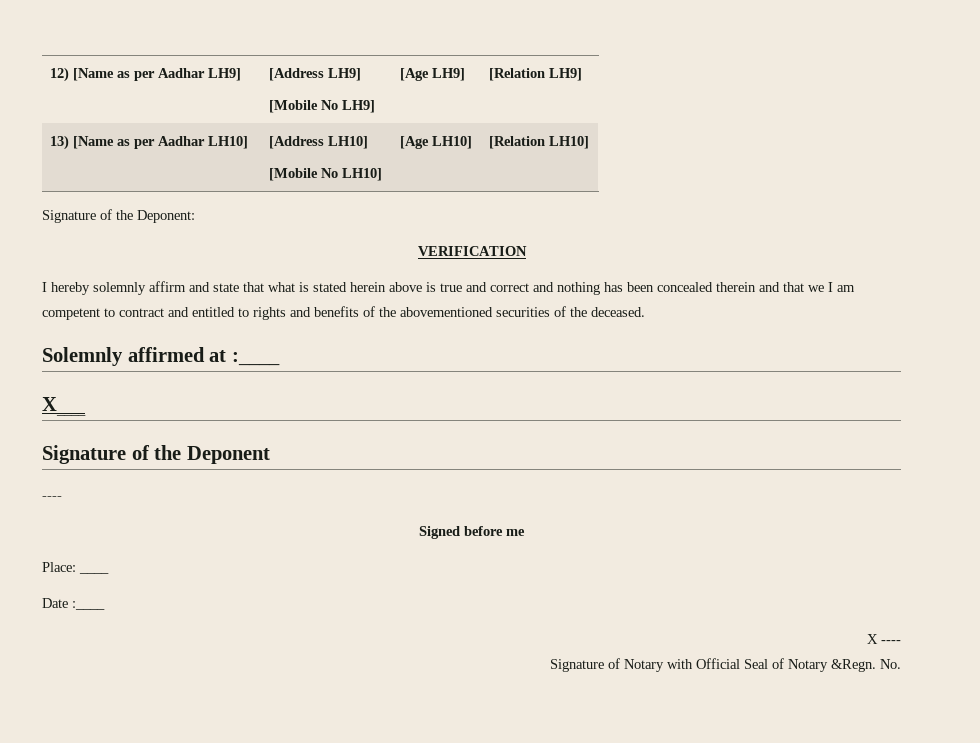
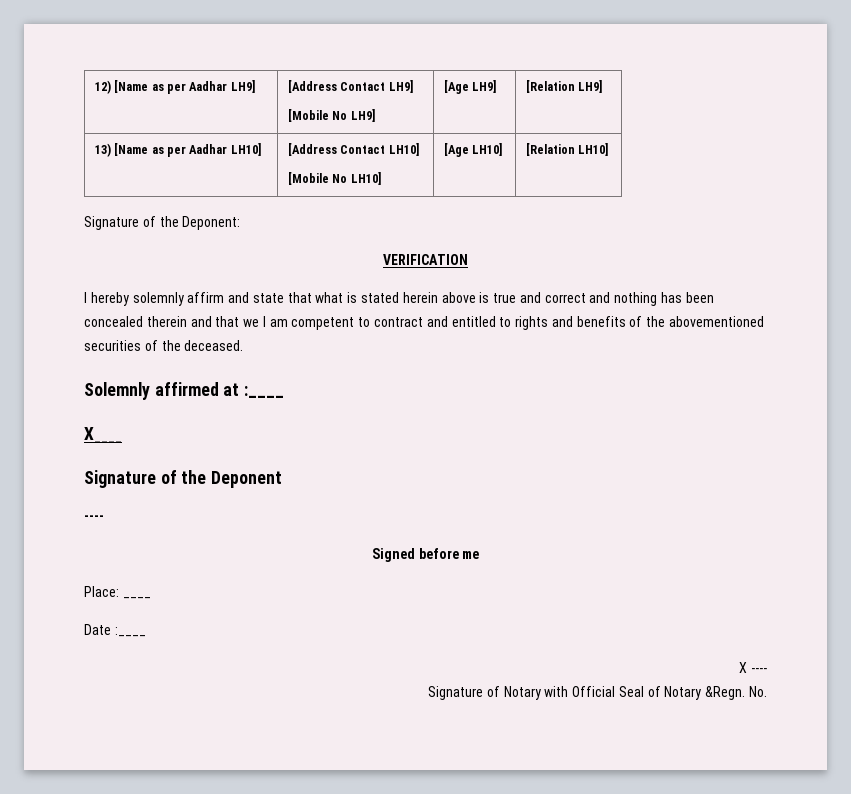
- 12) [Name as per Aadhar LH9] | [Address LH9]
+ 12) [Name as per Aadhar LH9] | [Address Contact LH9]
- 13) [Name as per Aadhar LH10] | [Address LH10]
+ 13) [Name as per Aadhar LH10] | [Address Contact LH10]

